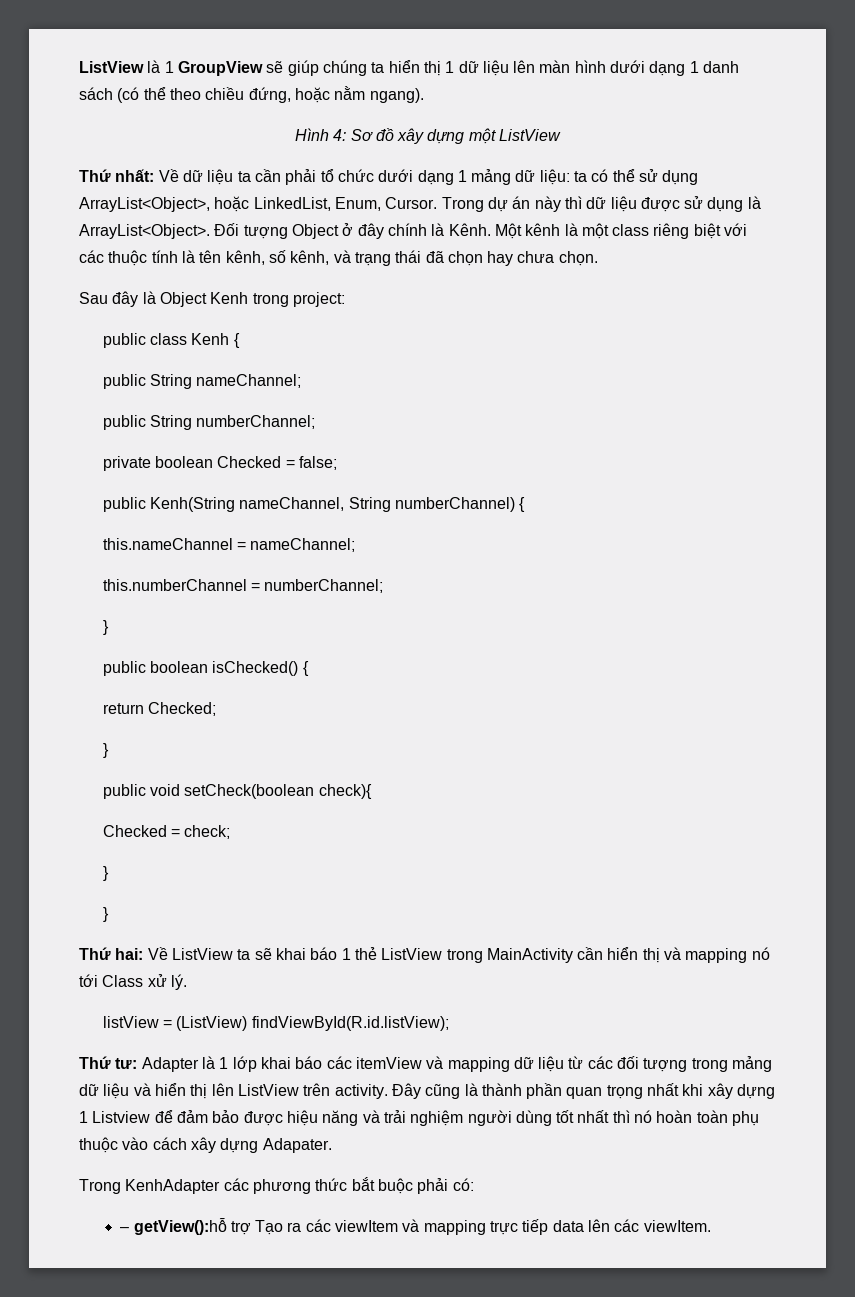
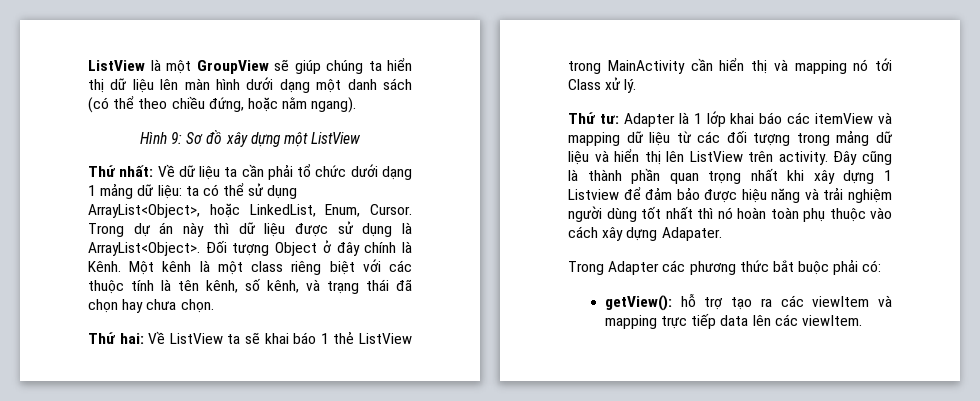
- ListView là 1 GroupView sẽ giúp chúng ta hiển thị 1 dữ liệu lên màn hình dưới dạng 1 danh sách (có thể theo chiều đứng, hoặc nằm ngang).
+ ListView là một GroupView sẽ giúp chúng ta hiển thị dữ liệu lên màn hình dưới dạng một danh sách (có thể theo chiều đứng, hoặc nằm ngang).
- Hình 4: Sơ đồ xây dựng một ListView
+ Hình 9: Sơ đồ xây dựng một ListView
- Sau đây là Object Kenh trong project:
- public class Kenh {
- public String nameChannel;
- public String numberChannel;
- private boolean Checked = false;
- public Kenh(String nameChannel, String numberChannel) {
- this.nameChannel = nameChannel;
- this.numberChannel = numberChannel;
- }
- public boolean isChecked() {
- return Checked;
- }
- public void setCheck(boolean check){
- Checked = check;
- }
- }
- listView = (ListView) findViewById(R.id.listView);
- Trong KenhAdapter các phương thức bắt buộc phải có:
+ Trong Adapter các phương thức bắt buộc phải có:
- – getView():hỗ trợ Tạo ra các viewItem và mapping trực tiếp data lên các viewItem.
+ getView(): hỗ trợ tạo ra các viewItem và mapping trực tiếp data lên các viewItem.

